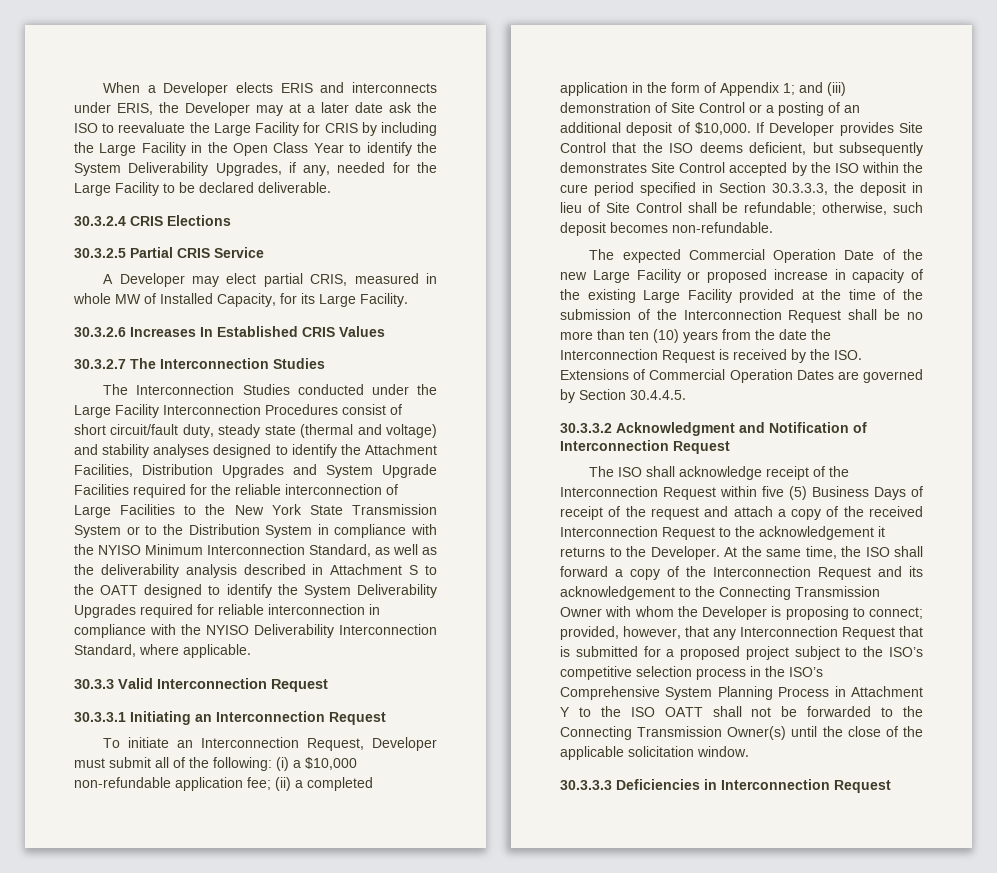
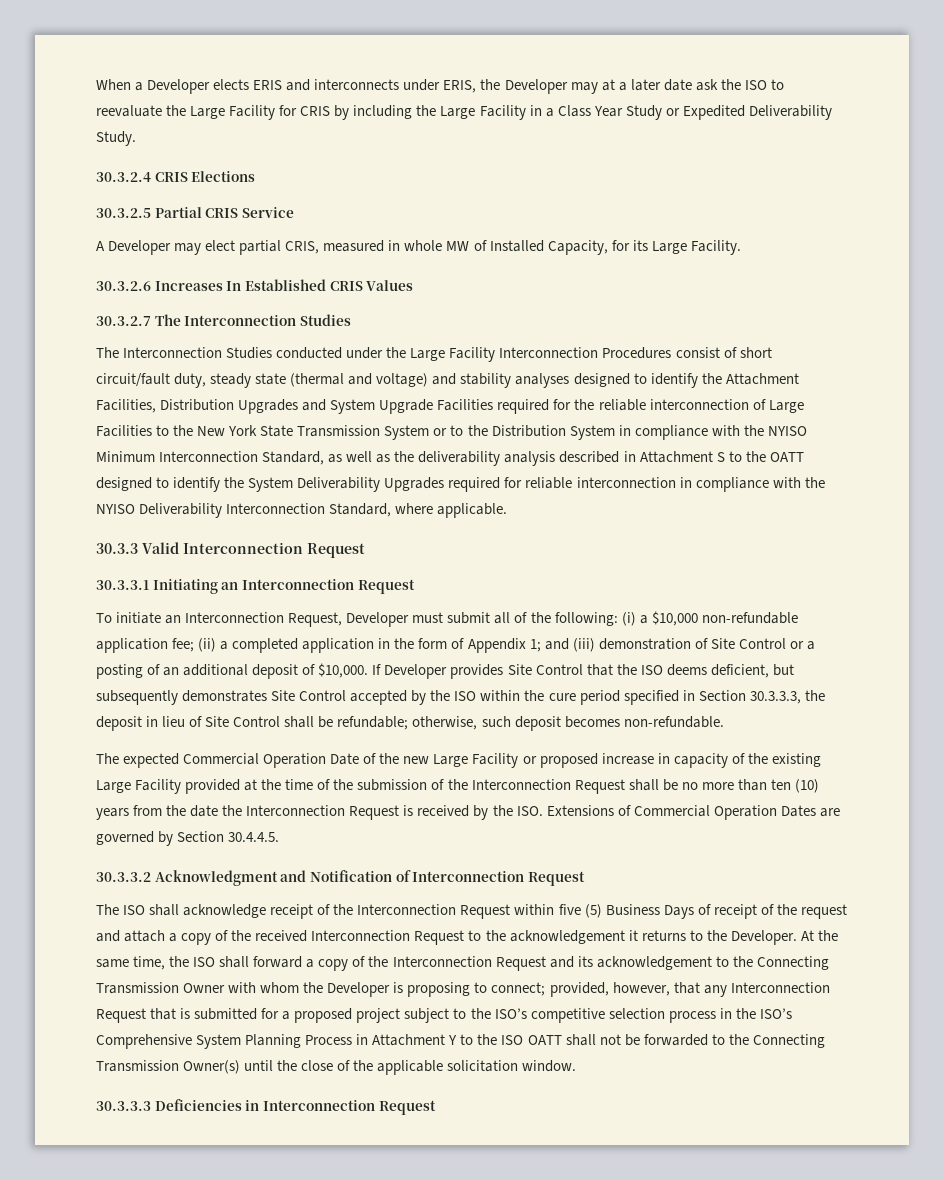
- When a Developer elects ERIS and interconnects under ERIS, the Developer may at a later date ask the ISO to reevaluate the Large Facility for CRIS by including the Large Facility in the Open Class Year to identify the System Deliverability Upgrades, if any, needed for the Large Facility to be declared deliverable.
+ When a Developer elects ERIS and interconnects under ERIS, the Developer may at a later date ask the ISO to reevaluate the Large Facility for CRIS by including the Large Facility in a Class Year Study or Expedited Deliverability Study.

